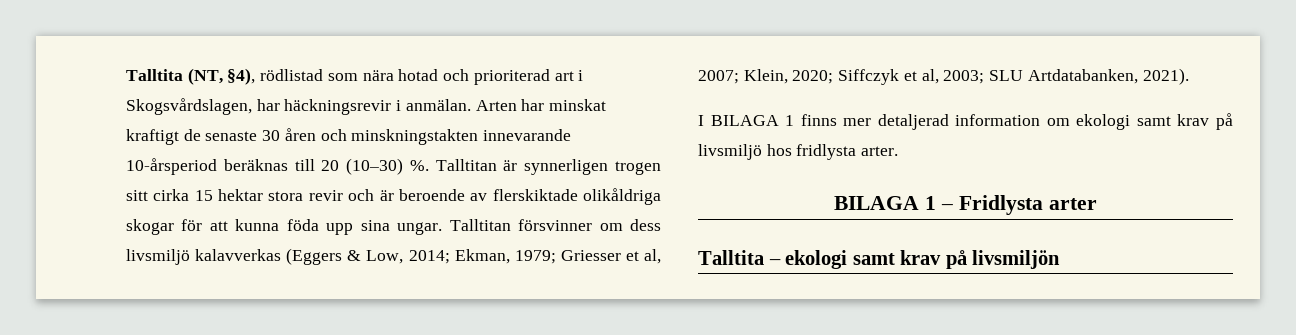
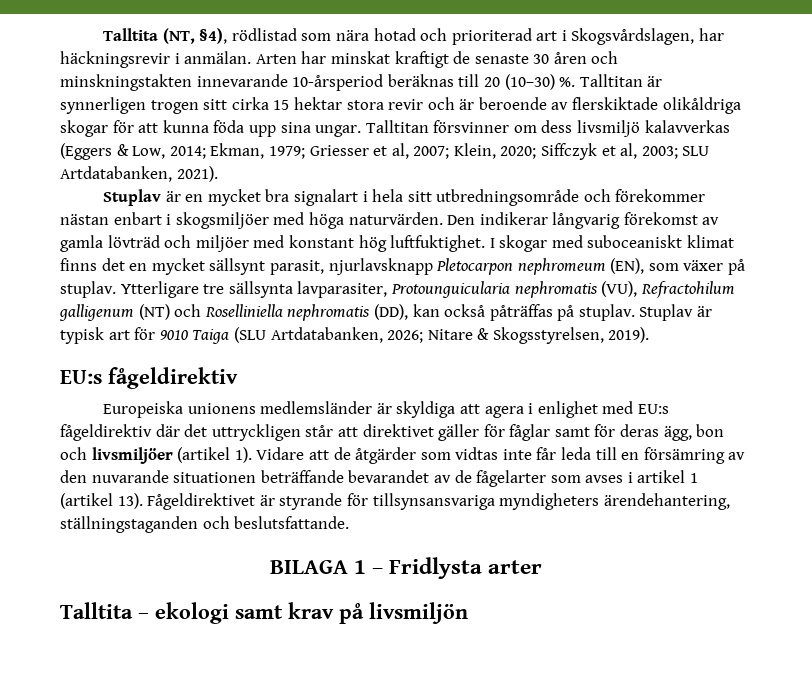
- I BILAGA 1 finns mer detaljerad information om ekologi samt krav på livsmiljö hos fridlysta arter.
+ Stuplav är en mycket bra signalart i hela sitt utbredningsområde och förekommer nästan enbart i skogsmiljöer med höga naturvärden. Den indikerar långvarig förekomst av gamla lövträd och miljöer med konstant hög luftfuktighet. I skogar med suboceaniskt klimat finns det en mycket sällsynt parasit, njurlavsknapp Pletocarpon nephromeum (EN), som växer på stuplav. Ytterligare tre sällsynta lavparasiter, Protounguicularia nephromatis (VU), Refractohilum galligenum (NT) och Roselliniella nephromatis (DD), kan också påträffas på stuplav. Stuplav är typisk art för 9010 Taiga (SLU Artdatabanken, 2026; Nitare & Skogsstyrelsen, 2019).
+ EU:s fågeldirektiv
+ Europeiska unionens medlemsländer är skyldiga att agera i enlighet med EU:s fågeldirektiv där det uttryckligen står att direktivet gäller för fåglar samt för deras ägg, bon och livsmiljöer (artikel 1). Vidare att de åtgärder som vidtas inte får leda till en försämring av den nuvarande situationen beträffande bevarandet av de fågelarter som avses i artikel 1 (artikel 13). Fågeldirektivet är styrande för tillsynsansvariga myndigheters ärendehantering, ställningstaganden och beslutsfattande.

